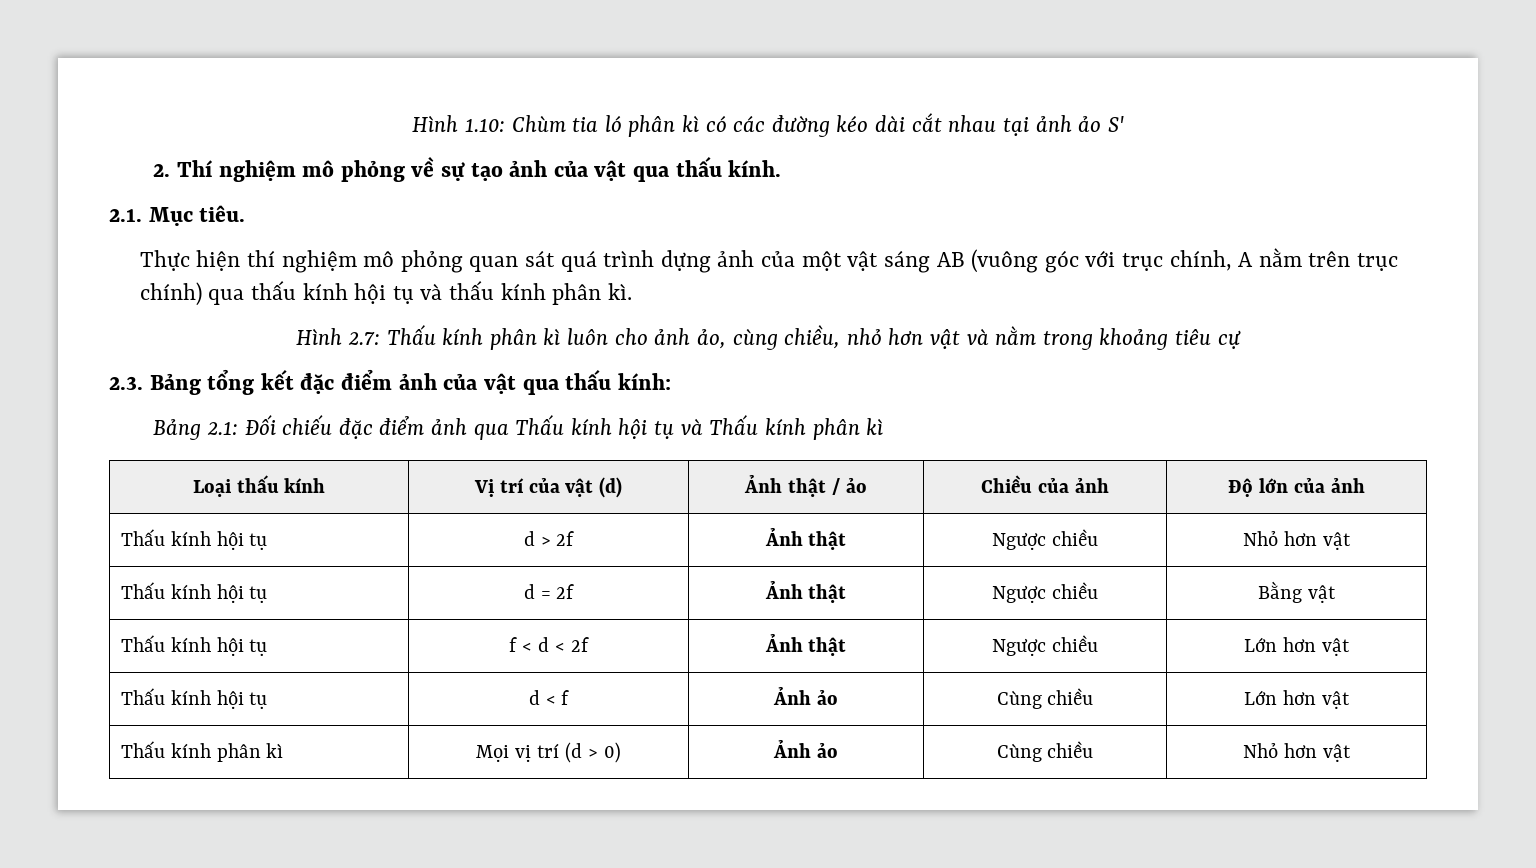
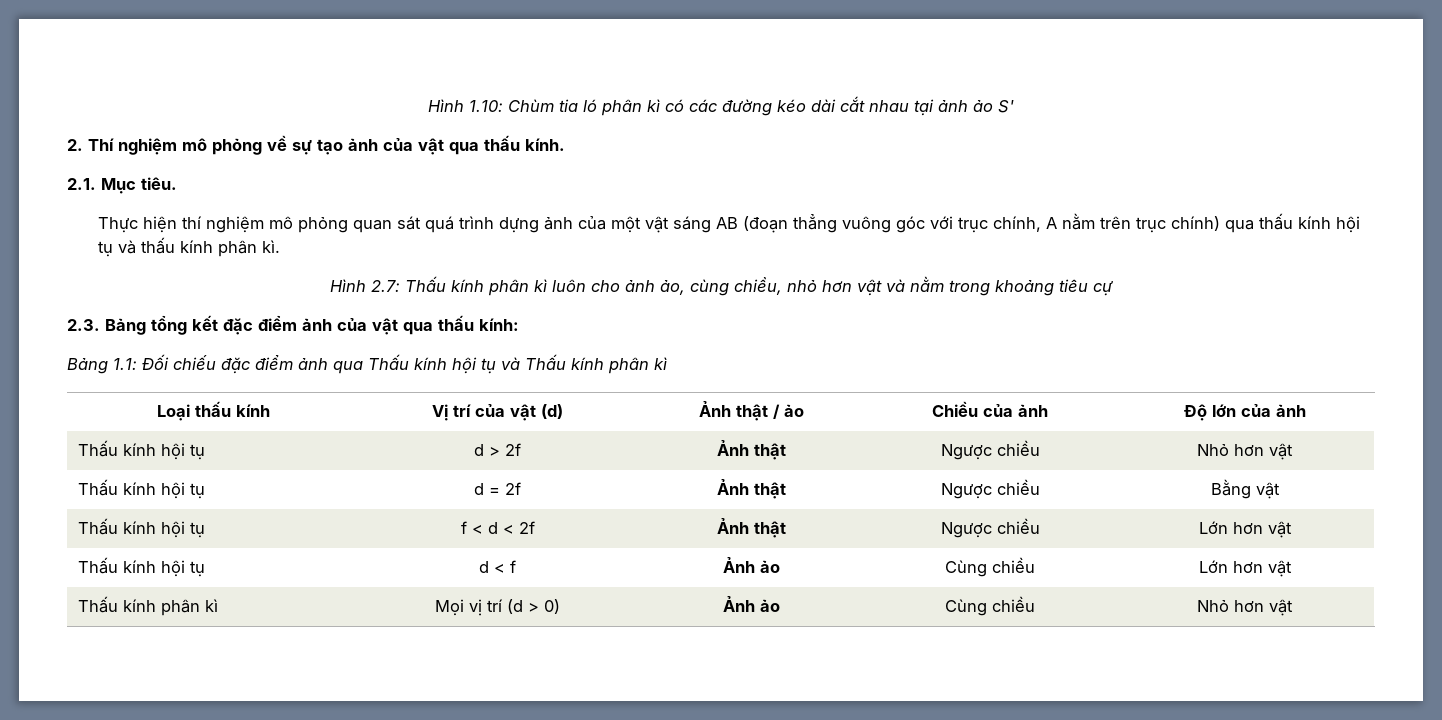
- Thực hiện thí nghiệm mô phỏng quan sát quá trình dựng ảnh của một vật sáng AB (vuông góc với trục chính, A nằm trên trục chính) qua thấu kính hội tụ và thấu kính phân kì.
+ Thực hiện thí nghiệm mô phỏng quan sát quá trình dựng ảnh của một vật sáng AB (đoạn thẳng vuông góc với trục chính, A nằm trên trục chính) qua thấu kính hội tụ và thấu kính phân kì.
- Bảng 2.1: Đối chiếu đặc điểm ảnh qua Thấu kính hội tụ và Thấu kính phân kì
+ Bảng 1.1: Đối chiếu đặc điểm ảnh qua Thấu kính hội tụ và Thấu kính phân kì

